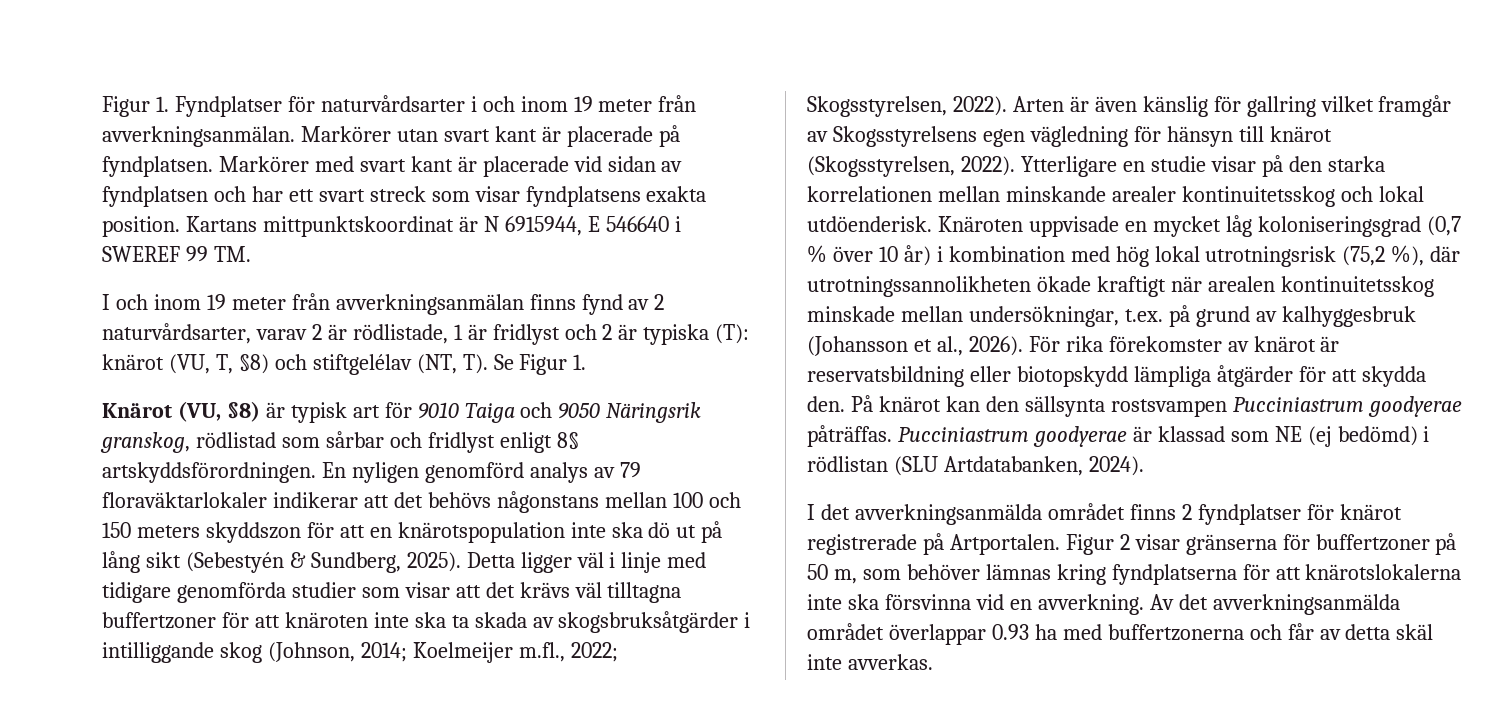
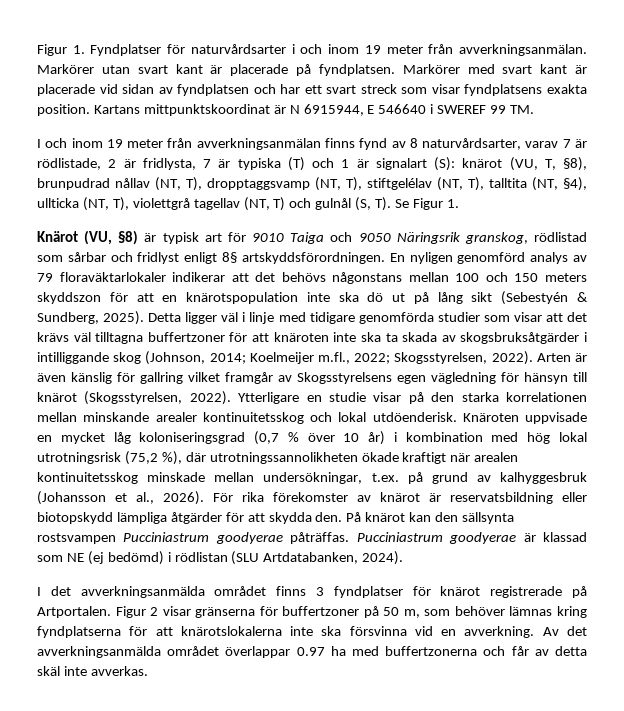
- I och inom 19 meter från avverkningsanmälan finns fynd av 2 naturvårdsarter, varav 2 är rödlistade, 1 är fridlyst och 2 är typiska (T): knärot (VU, T, §8) och stiftgelélav (NT, T). Se Figur 1.
+ I och inom 19 meter från avverkningsanmälan finns fynd av 8 naturvårdsarter, varav 7 är rödlistade, 2 är fridlysta, 7 är typiska (T) och 1 är signalart (S): knärot (VU, T, §8), brunpudrad nållav (NT, T), dropptaggsvamp (NT, T), stiftgelélav (NT, T), talltita (NT, §4), ullticka (NT, T), violettgrå tagellav (NT, T) och gulnål (S, T). Se Figur 1.
- I det avverkningsanmälda området finns 2 fyndplatser för knärot registrerade på Artportalen.
+ I det avverkningsanmälda området finns 3 fyndplatser för knärot registrerade på Artportalen.
- Av det avverkningsanmälda området överlappar 0.93 ha med buffertzonerna och får av detta skäl inte avverkas.
+ Av det avverkningsanmälda området överlappar 0.97 ha med buffertzonerna och får av detta skäl inte avverkas.

